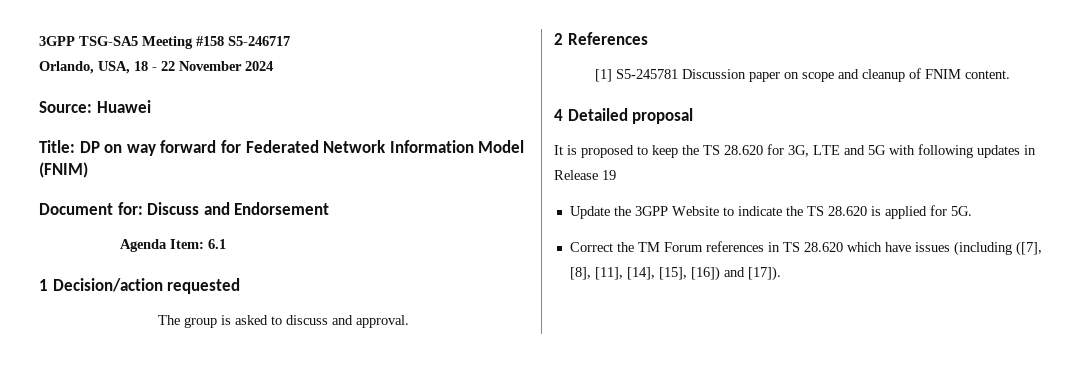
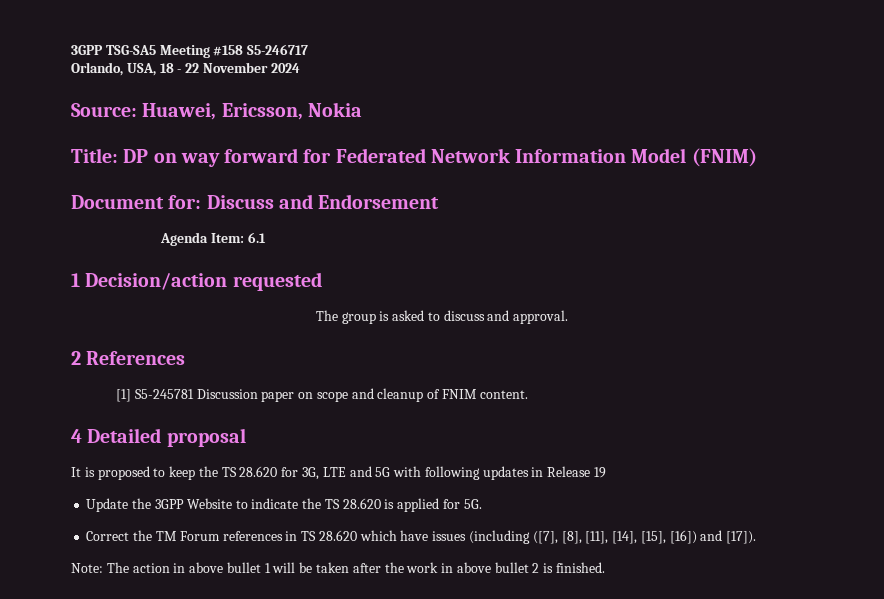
- Source: Huawei
+ Source: Huawei, Ericsson, Nokia
+ Note: The action in above bullet 1 will be taken after the work in above bullet 2 is finished.

